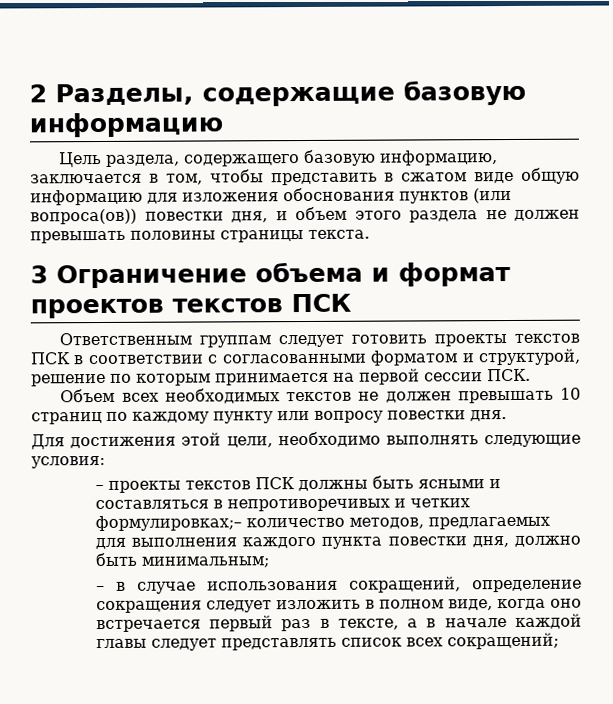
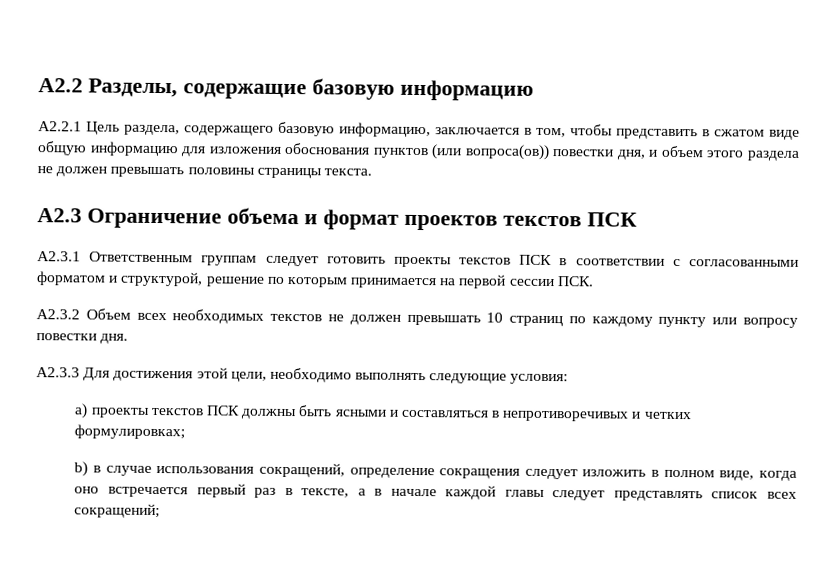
- 2 Разделы, содержащие базовую информацию
+ A2.2 Разделы, содержащие базовую информацию
- Цель раздела, содержащего базовую информацию, заключается в том, чтобы представить в сжатом виде общую информацию для изложения обоснования пунктов (или вопроса(ов)) повестки дня, и объем этого раздела не должен превышать половины страницы текста.
+ А2.2.1 Цель раздела, содержащего базовую информацию, заключается в том, чтобы представить в сжатом виде общую информацию для изложения обоснования пунктов (или вопроса(ов)) повестки дня, и объем этого раздела не должен превышать половины страницы текста.
- 3 Ограничение объема и формат проектов текстов ПСК
+ A2.3 Ограничение объема и формат проектов текстов ПСК
- Ответственным группам следует готовить проекты текстов ПСК в соответствии с согласованными форматом и структурой, решение по которым принимается на первой сессии ПСК.
+ А2.3.1 Ответственным группам следует готовить проекты текстов ПСК в соответствии с согласованными форматом и структурой, решение по которым принимается на первой сессии ПСК.
- Объем всех необходимых текстов не должен превышать 10 страниц по каждому пункту или вопросу повестки дня.
+ А2.3.2 Объем всех необходимых текстов не должен превышать 10 страниц по каждому пункту или вопросу повестки дня.
- Для достижения этой цели, необходимо выполнять следующие условия:
+ А2.3.3 Для достижения этой цели, необходимо выполнять следующие условия:
- – проекты текстов ПСК должны быть ясными и составляться в непротиворечивых и четких формулировках;– количество методов, предлагаемых для выполнения каждого пункта повестки дня, должно быть минимальным;
- – в случае использования сокращений, определение сокращения следует изложить в полном виде, когда оно встречается первый раз в тексте, а в начале каждой главы следует представлять список всех сокращений;
+ a) проекты текстов ПСК должны быть ясными и составляться в непротиворечивых и четких формулировках;
+ b) в случае использования сокращений, определение сокращения следует изложить в полном виде, когда оно встречается первый раз в тексте, а в начале каждой главы следует представлять список всех сокращений;

